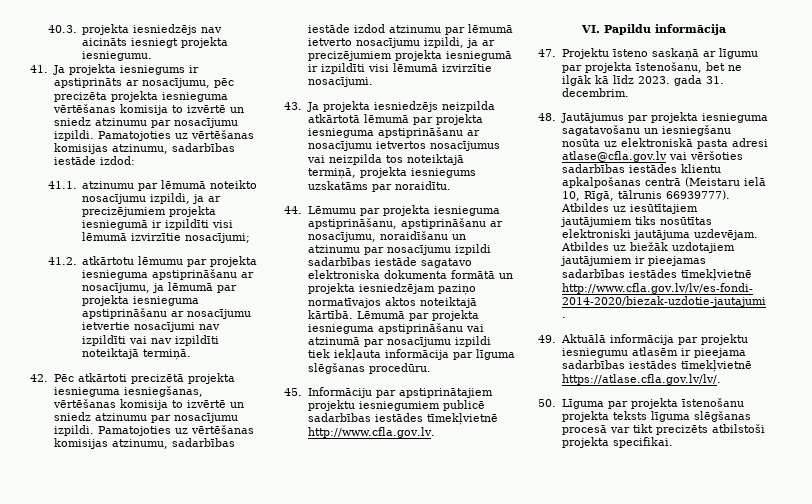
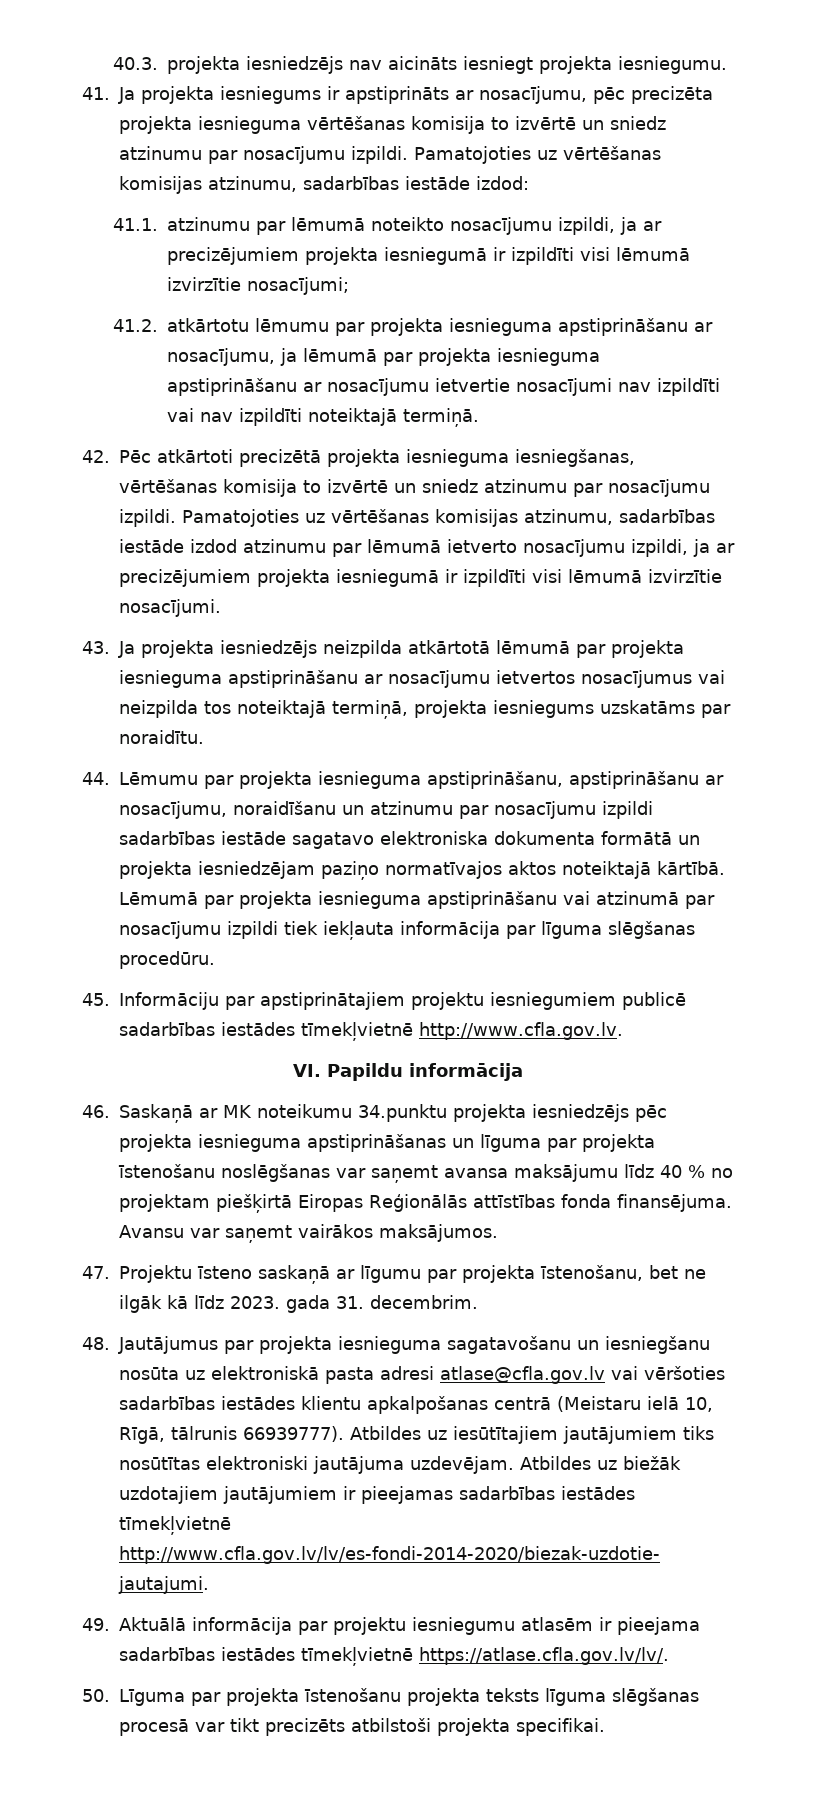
+ 46. Saskaņā ar MK noteikumu 34.punktu projekta iesniedzējs pēc projekta iesnieguma apstiprināšanas un līguma par projekta īstenošanu noslēgšanas var saņemt avansa maksājumu līdz 40 % no projektam piešķirtā Eiropas Reģionālās attīstības fonda finansējuma. Avansu var saņemt vairākos maksājumos.

